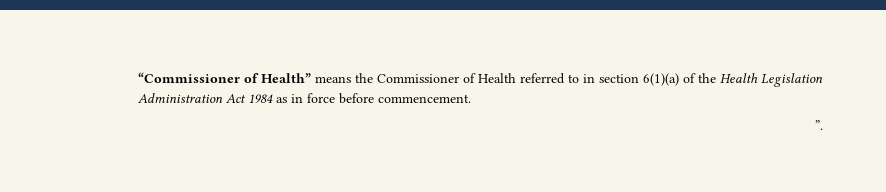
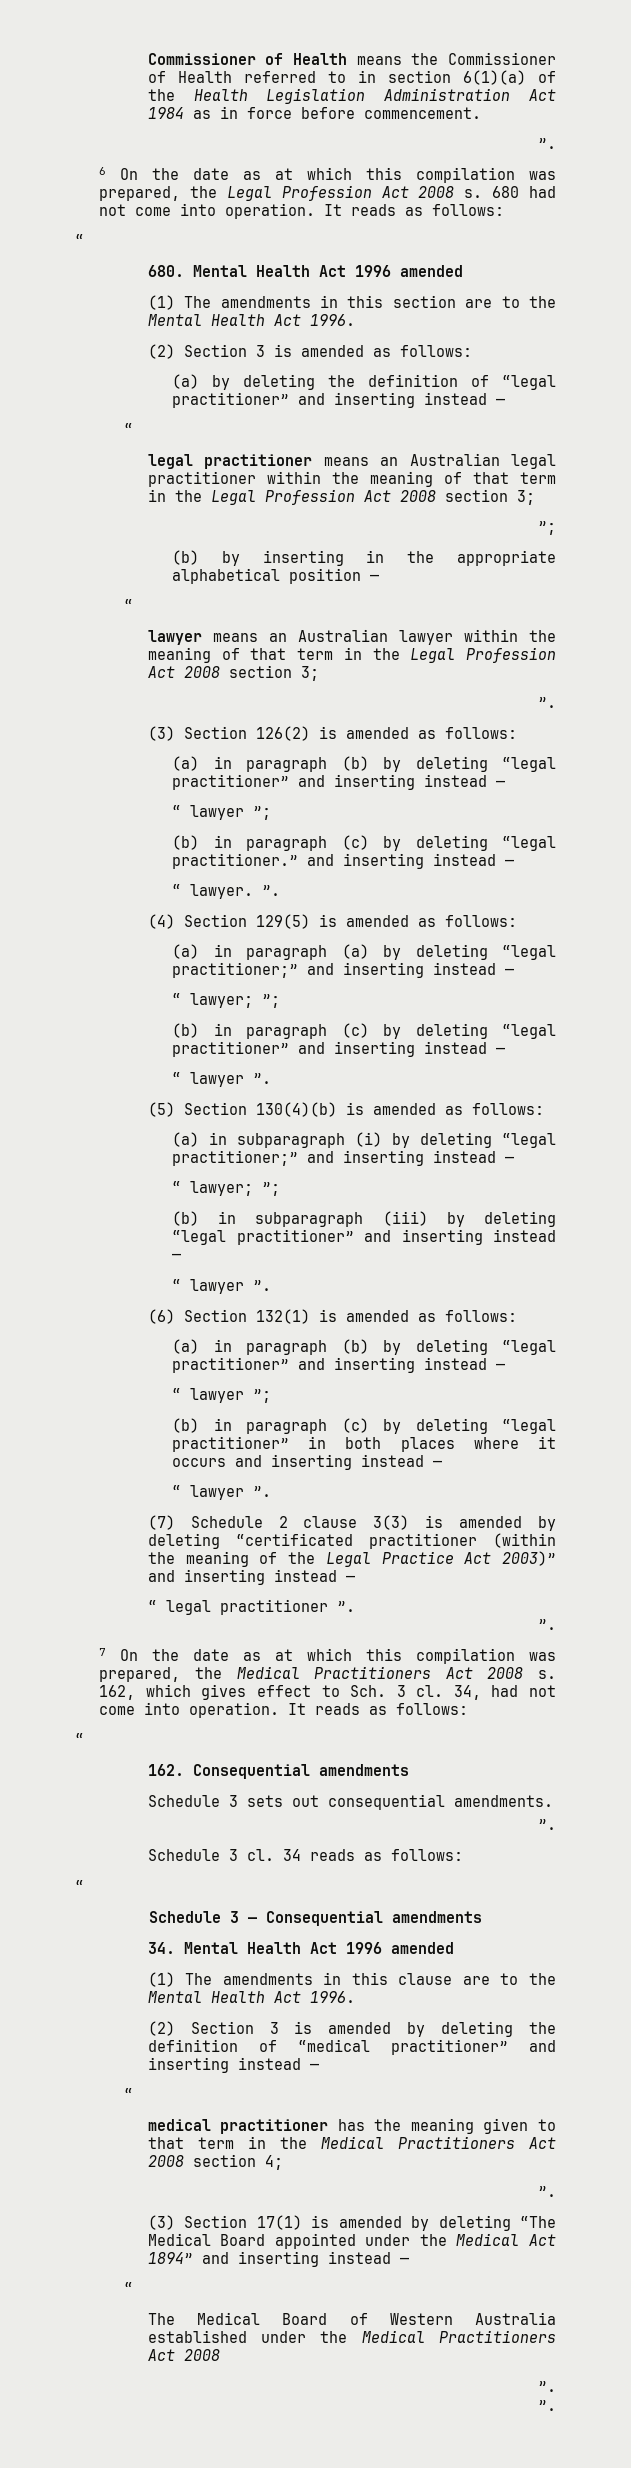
- “Commissioner of Health” means the Commissioner of Health referred to in section 6(1)(a) of the Health Legislation Administration Act 1984 as in force before commencement.
+ Commissioner of Health means the Commissioner of Health referred to in section 6(1)(a) of the Health Legislation Administration Act 1984 as in force before commencement.
+ 6 On the date as at which this compilation was prepared, the Legal Profession Act 2008 s. 680 had not come into operation. It reads as follows:
+ “
+ 680. Mental Health Act 1996 amended
+ (1) The amendments in this section are to the Mental Health Act 1996.
+ (2) Section 3 is amended as follows:
+ (a) by deleting the definition of “legal practitioner” and inserting instead —
+ “
+ legal practitioner means an Australian legal practitioner within the meaning of that term in the Legal Profession Act 2008 section 3;
+ ”;
+ (b) by inserting in the appropriate alphabetical position —
+ “
+ lawyer means an Australian lawyer within the meaning of that term in the Legal Profession Act 2008 section 3;
+ ”.
+ (3) Section 126(2) is amended as follows:
+ (a) in paragraph (b) by deleting “legal practitioner” and inserting instead —
+ “ lawyer ”;
+ (b) in paragraph (c) by deleting “legal practitioner.” and inserting instead —
+ “ lawyer. ”.
+ (4) Section 129(5) is amended as follows:
+ (a) in paragraph (a) by deleting “legal practitioner;” and inserting instead —
+ “ lawyer; ”;
+ (b) in paragraph (c) by deleting “legal practitioner” and inserting instead —
+ “ lawyer ”.
+ (5) Section 130(4)(b) is amended as follows:
+ (a) in subparagraph (i) by deleting “legal practitioner;” and inserting instead —
+ “ lawyer; ”;
+ (b) in subparagraph (iii) by deleting “legal practitioner” and inserting instead —
+ “ lawyer ”.
+ (6) Section 132(1) is amended as follows:
+ (a) in paragraph (b) by deleting “legal practitioner” and inserting instead —
+ “ lawyer ”;
+ (b) in paragraph (c) by deleting “legal practitioner” in both places where it occurs and inserting instead —
+ “ lawyer ”.
+ (7) Schedule 2 clause 3(3) is amended by deleting “certificated practitioner (within the meaning of the Legal Practice Act 2003)” and inserting instead —
+ “ legal practitioner ”.
+ ”.
+ 7 On the date as at which this compilation was prepared, the Medical Practitioners Act 2008 s. 162, which gives effect to Sch. 3 cl. 34, had not come into operation. It reads as follows:
+ “
+ 162. Consequential amendments
+ Schedule 3 sets out consequential amendments.
+ ”.
+ Schedule 3 cl. 34 reads as follows:
+ “
+ Schedule 3 — Consequential amendments
+ 34. Mental Health Act 1996 amended
+ (1) The amendments in this clause are to the Mental Health Act 1996.
+ (2) Section 3 is amended by deleting the definition of “medical practitioner” and inserting instead —
+ “
+ medical practitioner has the meaning given to that term in the Medical Practitioners Act 2008 section 4;
+ ”.
+ (3) Section 17(1) is amended by deleting “The Medical Board appointed under the Medical Act 1894” and inserting instead —
+ “
+ The Medical Board of Western Australia established under the Medical Practitioners Act 2008
+ ”.
+ ”.

